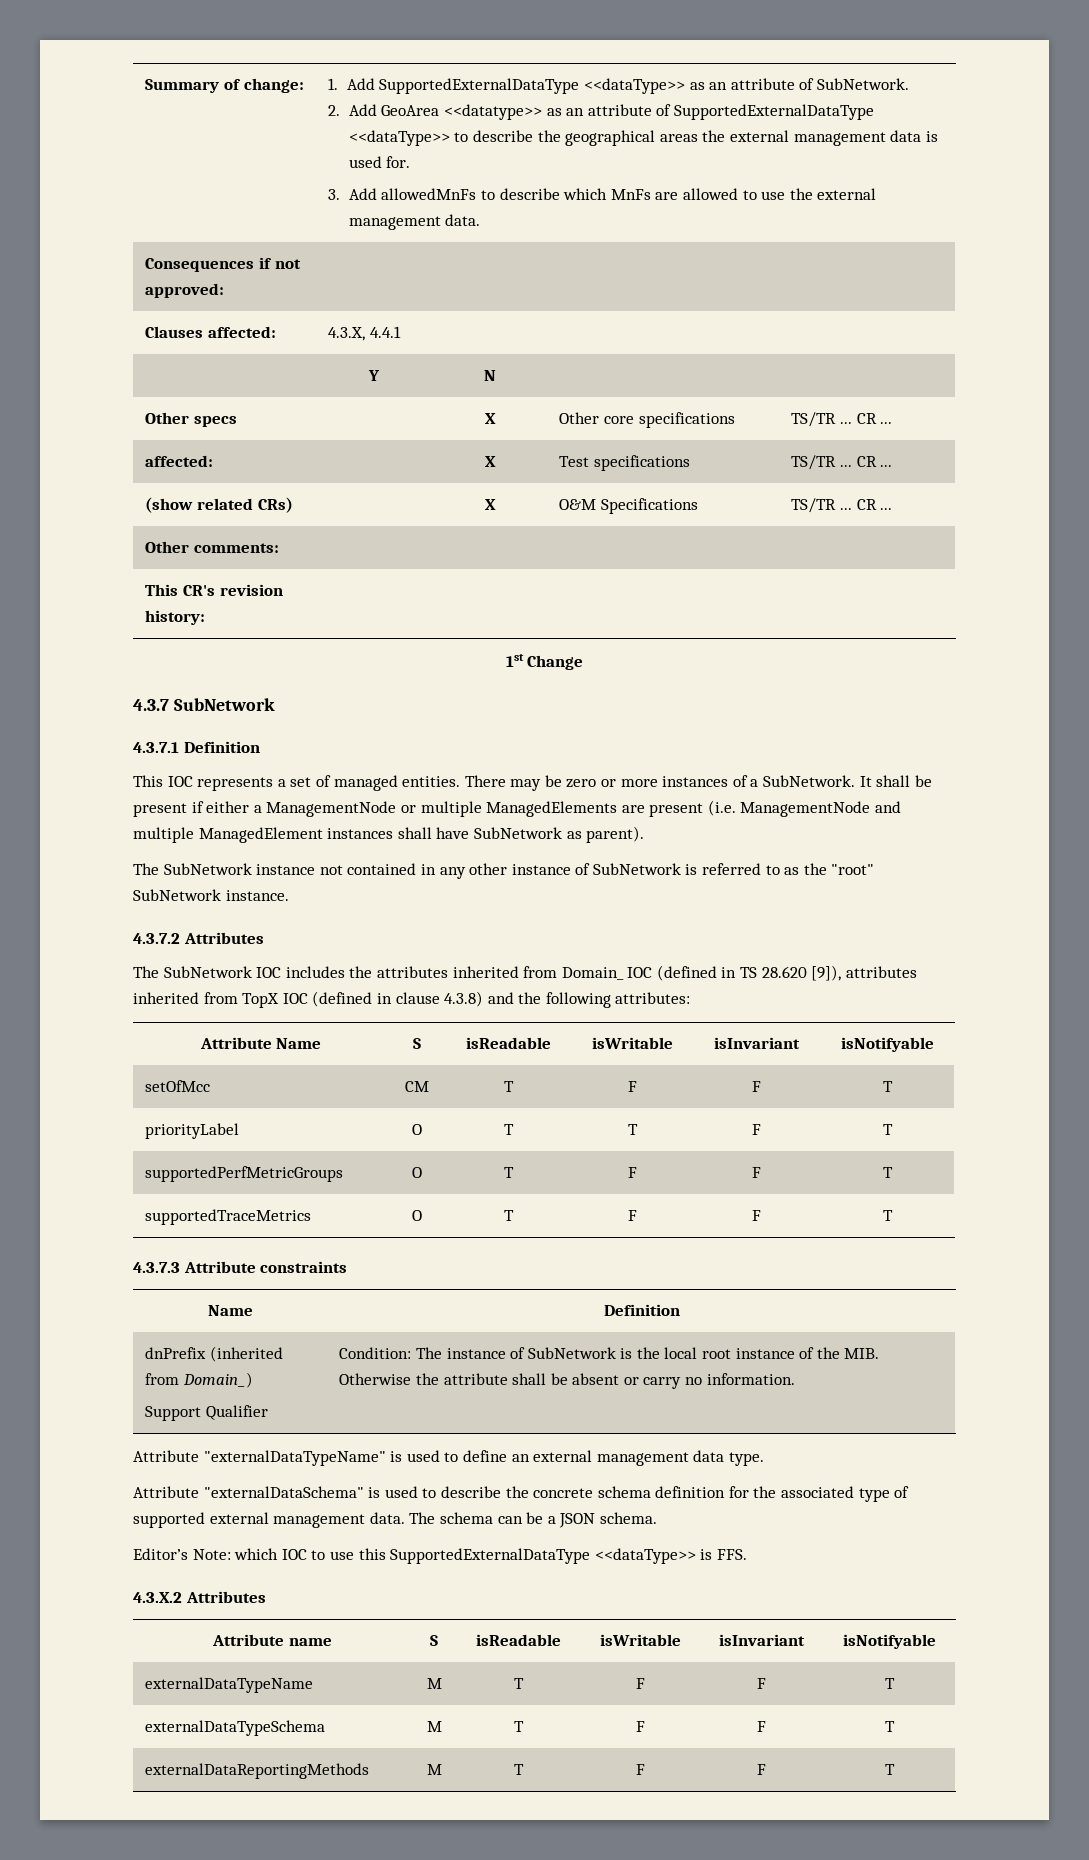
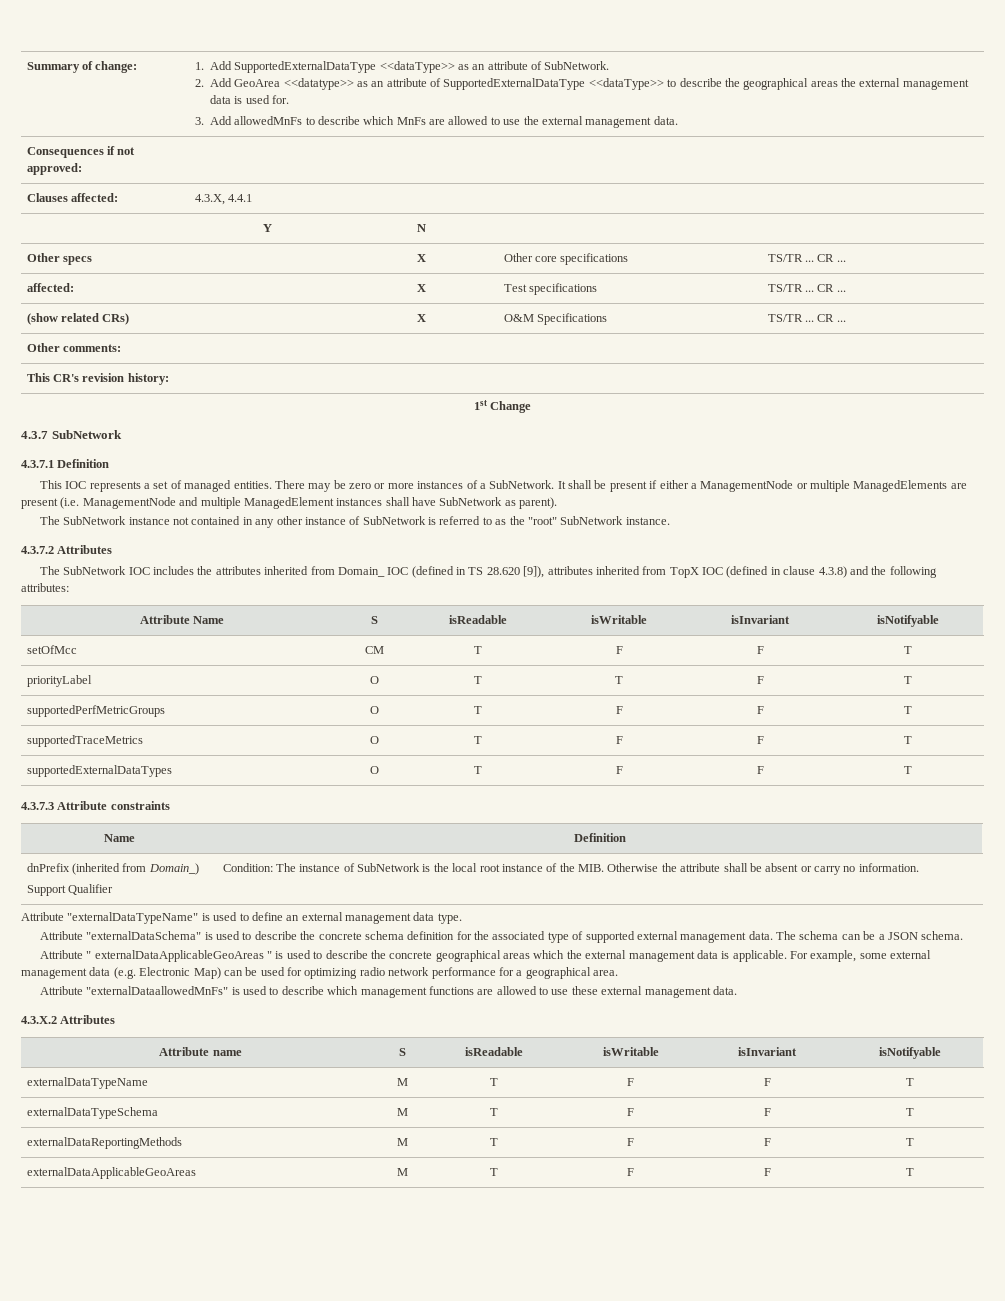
+ supportedExternalDataTypes | O | T | F | F | T
- Editor’s Note: which IOC to use this SupportedExternalDataType <<dataType>> is FFS.
+ Attribute " externalDataApplicableGeoAreas " is used to describe the concrete geographical areas which the external management data is applicable. For example, some external management data (e.g. Electronic Map) can be used for optimizing radio network performance for a geographical area.
+ Attribute "externalDataallowedMnFs" is used to describe which management functions are allowed to use these external management data.
+ externalDataApplicableGeoAreas | M | T | F | F | T

